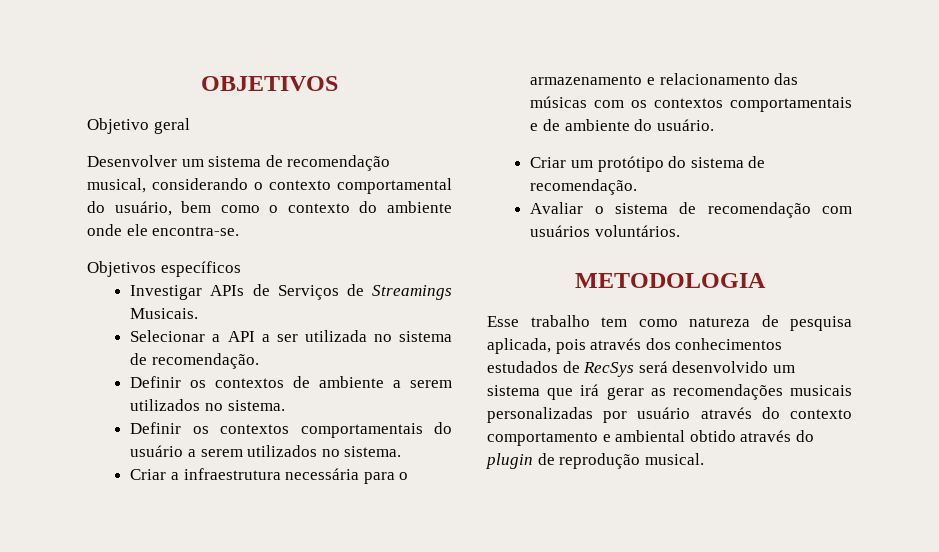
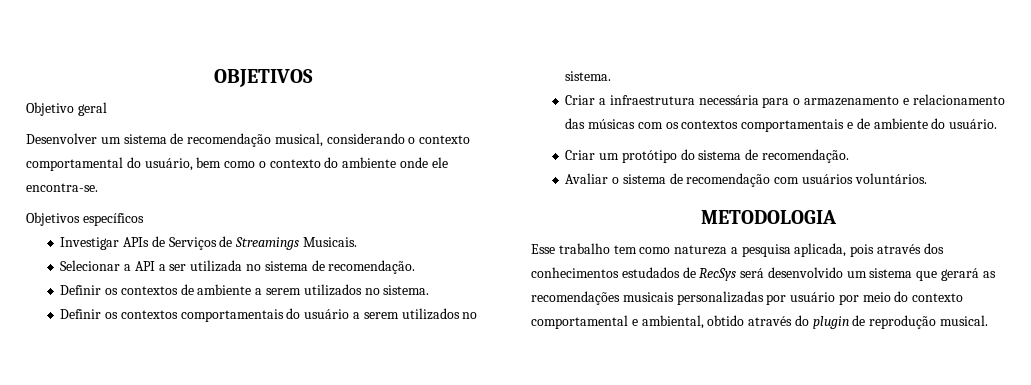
- Esse trabalho tem como natureza de pesquisa aplicada, pois através dos conhecimentos estudados de RecSys será desenvolvido um sistema que irá gerar as recomendações musicais personalizadas por usuário através do contexto comportamento e ambiental obtido através do plugin de reprodução musical.
+ Esse trabalho tem como natureza a pesquisa aplicada, pois através dos conhecimentos estudados de RecSys será desenvolvido um sistema que gerará as recomendações musicais personalizadas por usuário por meio do contexto comportamental e ambiental, obtido através do plugin de reprodução musical.

